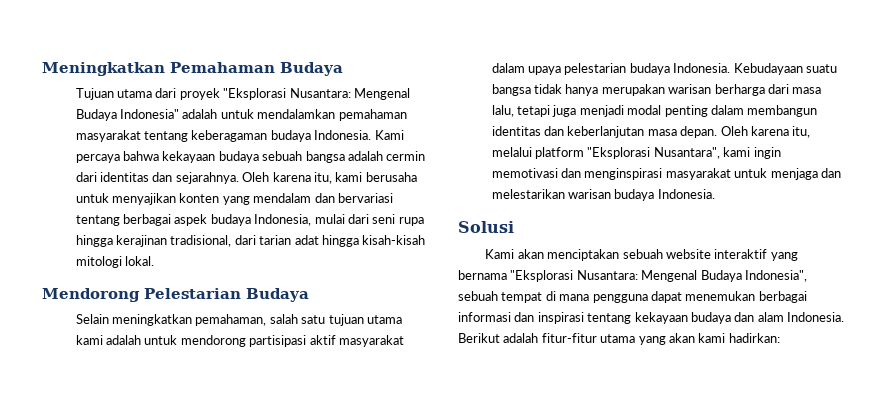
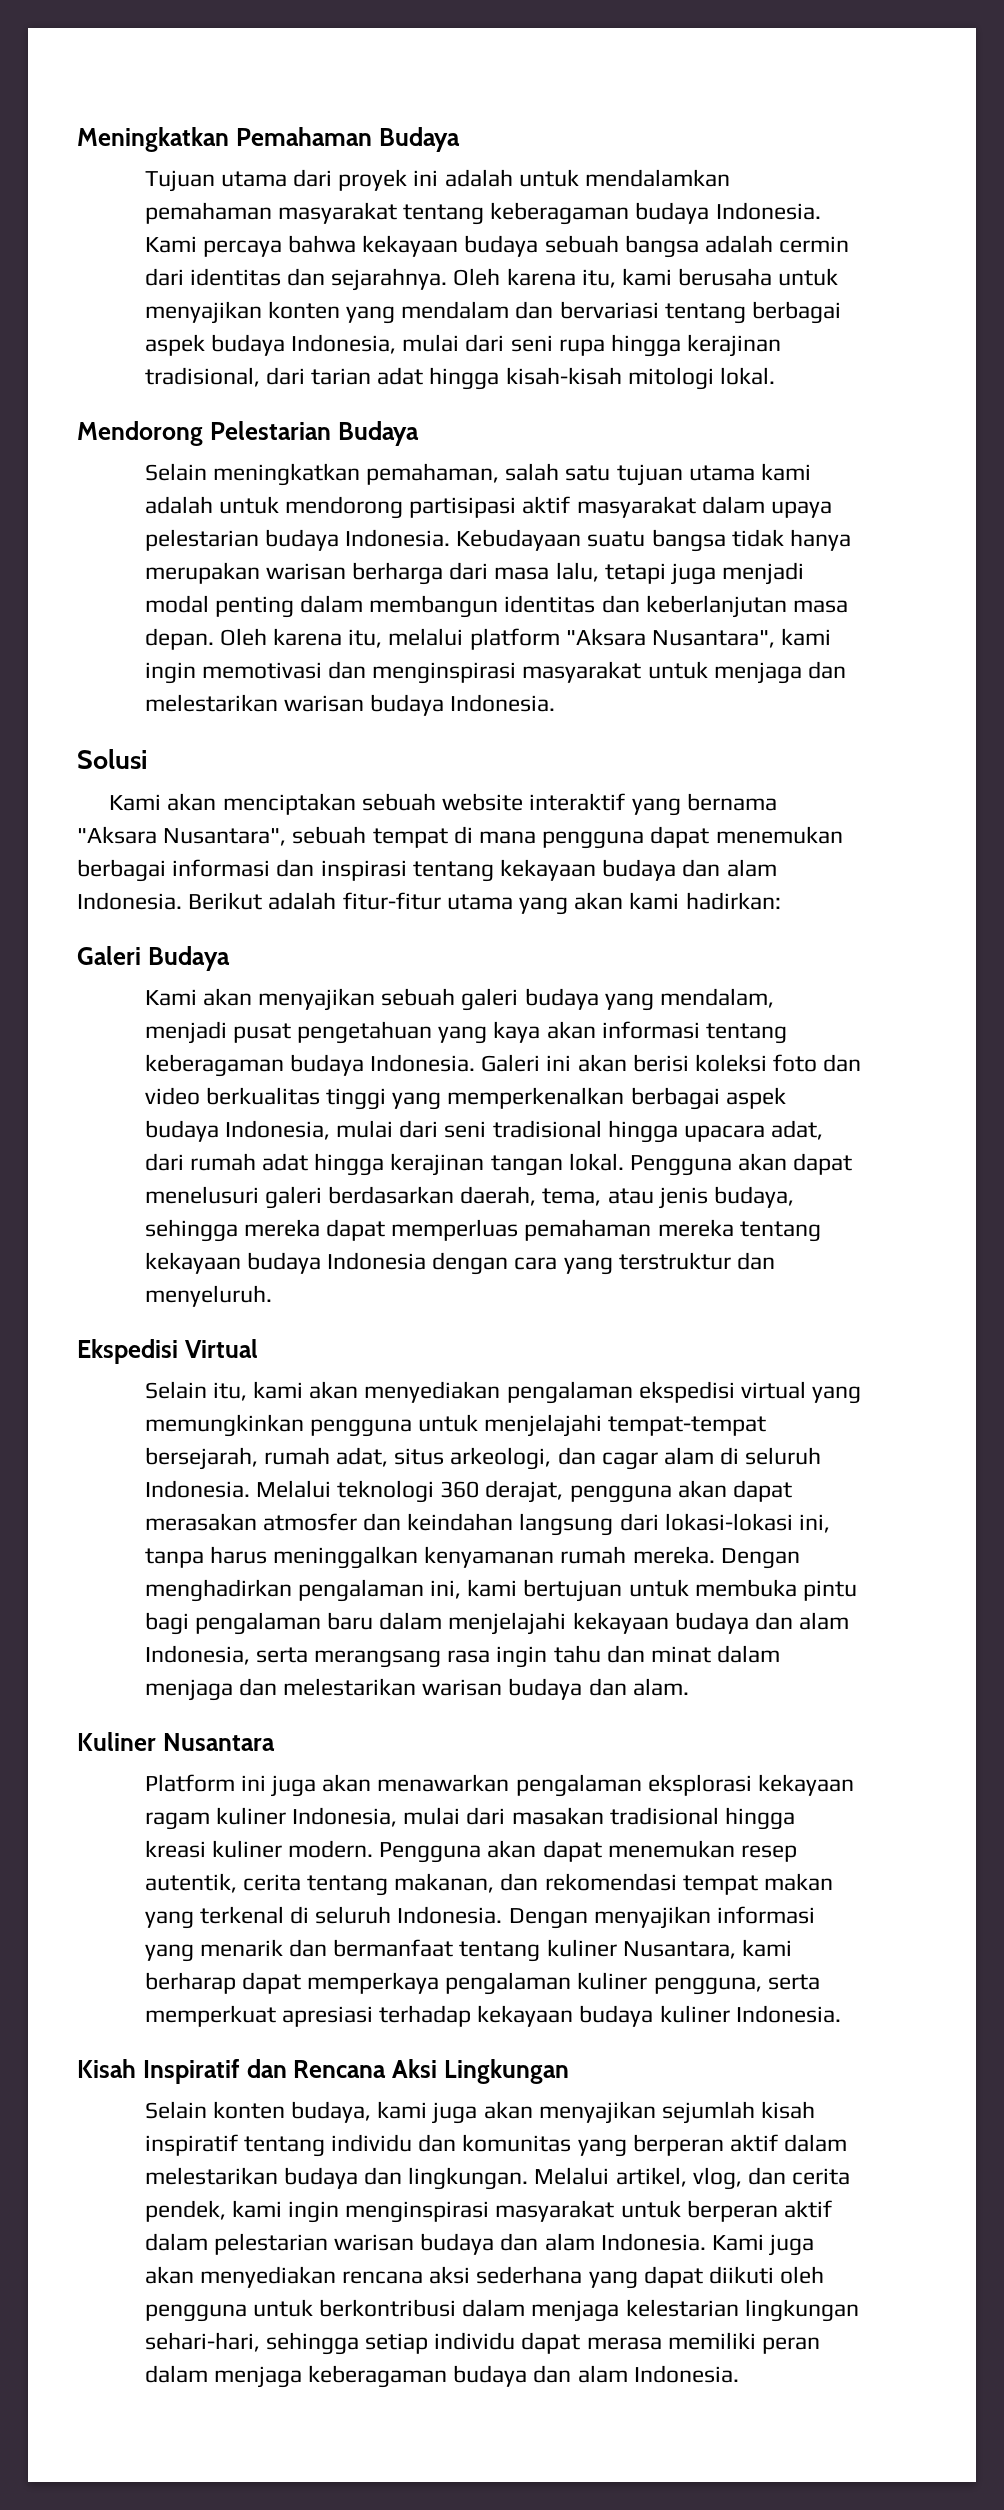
- Tujuan utama dari proyek "Eksplorasi Nusantara: Mengenal Budaya Indonesia" adalah untuk mendalamkan pemahaman masyarakat tentang keberagaman budaya Indonesia.
+ Tujuan utama dari proyek ini adalah untuk mendalamkan pemahaman masyarakat tentang keberagaman budaya Indonesia.
- Oleh karena itu, melalui platform "Eksplorasi Nusantara", kami ingin memotivasi dan menginspirasi masyarakat untuk menjaga dan melestarikan warisan budaya Indonesia.
+ Oleh karena itu, melalui platform "Aksara Nusantara", kami ingin memotivasi dan menginspirasi masyarakat untuk menjaga dan melestarikan warisan budaya Indonesia.
- Kami akan menciptakan sebuah website interaktif yang bernama "Eksplorasi Nusantara: Mengenal Budaya Indonesia", sebuah tempat di mana pengguna dapat menemukan berbagai informasi dan inspirasi tentang kekayaan budaya dan alam Indonesia.
+ Kami akan menciptakan sebuah website interaktif yang bernama "Aksara Nusantara", sebuah tempat di mana pengguna dapat menemukan berbagai informasi dan inspirasi tentang kekayaan budaya dan alam Indonesia.
+ Galeri Budaya
+ Kami akan menyajikan sebuah galeri budaya yang mendalam, menjadi pusat pengetahuan yang kaya akan informasi tentang keberagaman budaya Indonesia. Galeri ini akan berisi koleksi foto dan video berkualitas tinggi yang memperkenalkan berbagai aspek budaya Indonesia, mulai dari seni tradisional hingga upacara adat, dari rumah adat hingga kerajinan tangan lokal. Pengguna akan dapat menelusuri galeri berdasarkan daerah, tema, atau jenis budaya, sehingga mereka dapat memperluas pemahaman mereka tentang kekayaan budaya Indonesia dengan cara yang terstruktur dan menyeluruh.
+ Ekspedisi Virtual
+ Selain itu, kami akan menyediakan pengalaman ekspedisi virtual yang memungkinkan pengguna untuk menjelajahi tempat-tempat bersejarah, rumah adat, situs arkeologi, dan cagar alam di seluruh Indonesia. Melalui teknologi 360 derajat, pengguna akan dapat merasakan atmosfer dan keindahan langsung dari lokasi-lokasi ini, tanpa harus meninggalkan kenyamanan rumah mereka. Dengan menghadirkan pengalaman ini, kami bertujuan untuk membuka pintu bagi pengalaman baru dalam menjelajahi kekayaan budaya dan alam Indonesia, serta merangsang rasa ingin tahu dan minat dalam menjaga dan melestarikan warisan budaya dan alam.
+ Kuliner Nusantara
+ Platform ini juga akan menawarkan pengalaman eksplorasi kekayaan ragam kuliner Indonesia, mulai dari masakan tradisional hingga kreasi kuliner modern. Pengguna akan dapat menemukan resep autentik, cerita tentang makanan, dan rekomendasi tempat makan yang terkenal di seluruh Indonesia. Dengan menyajikan informasi yang menarik dan bermanfaat tentang kuliner Nusantara, kami berharap dapat memperkaya pengalaman kuliner pengguna, serta memperkuat apresiasi terhadap kekayaan budaya kuliner Indonesia.
+ Kisah Inspiratif dan Rencana Aksi Lingkungan
+ Selain konten budaya, kami juga akan menyajikan sejumlah kisah inspiratif tentang individu dan komunitas yang berperan aktif dalam melestarikan budaya dan lingkungan. Melalui artikel, vlog, dan cerita pendek, kami ingin menginspirasi masyarakat untuk berperan aktif dalam pelestarian warisan budaya dan alam Indonesia. Kami juga akan menyediakan rencana aksi sederhana yang dapat diikuti oleh pengguna untuk berkontribusi dalam menjaga kelestarian lingkungan sehari-hari, sehingga setiap individu dapat merasa memiliki peran dalam menjaga keberagaman budaya dan alam Indonesia.

